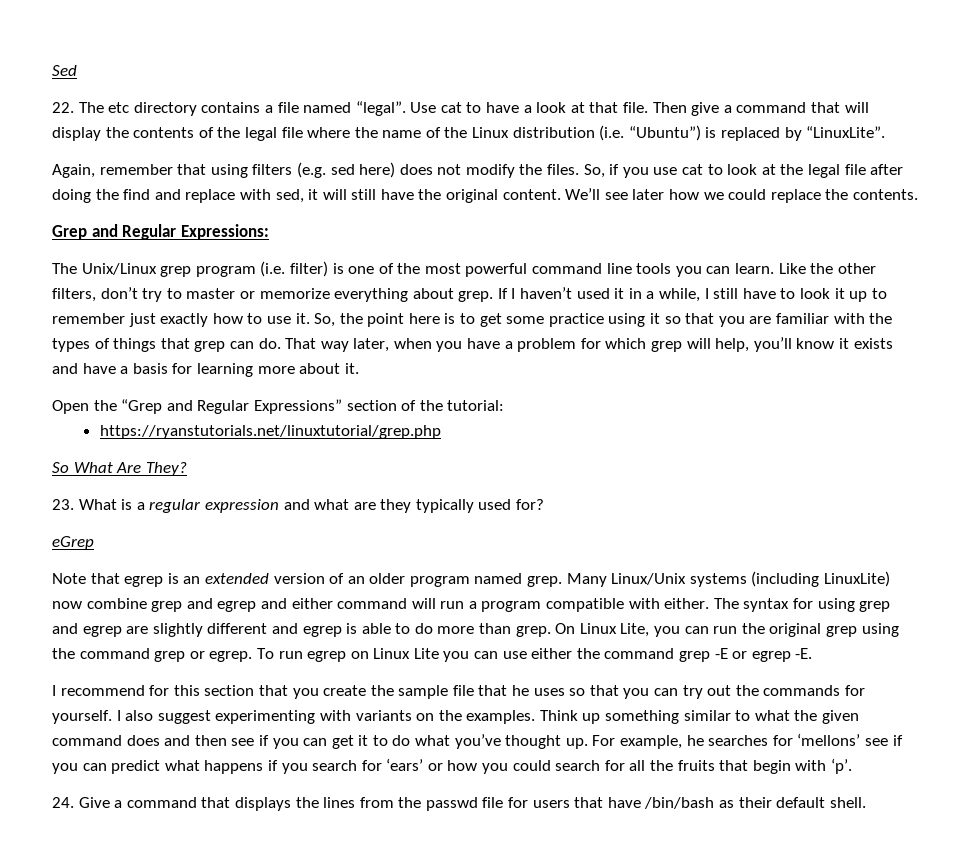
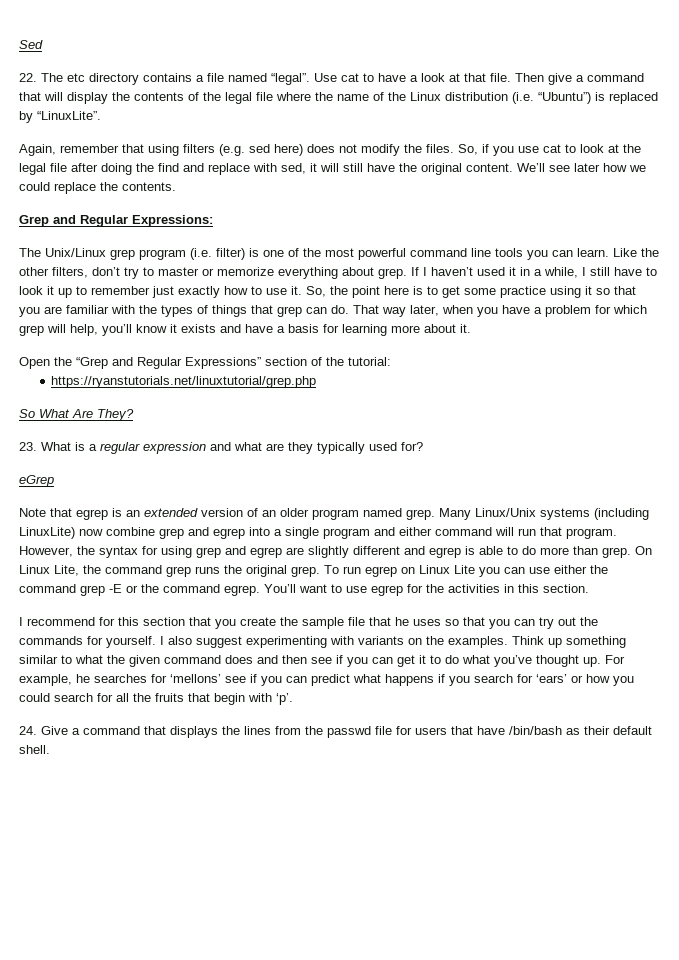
- Many Linux/Unix systems (including LinuxLite) now combine grep and egrep and either command will run a program compatible with either. The syntax for using grep and egrep are slightly different and egrep is able to do more than grep.
+ Many Linux/Unix systems (including LinuxLite) now combine grep and egrep into a single program and either command will run that program. However, the syntax for using grep and egrep are slightly different and egrep is able to do more than grep.
- On Linux Lite, you can run the original grep using the command grep or egrep.
+ On Linux Lite, the command grep runs the original grep.
- To run egrep on Linux Lite you can use either the command grep -E or egrep -E.
+ To run egrep on Linux Lite you can use either the command grep -E or the command egrep. You’ll want to use egrep for the activities in this section.

